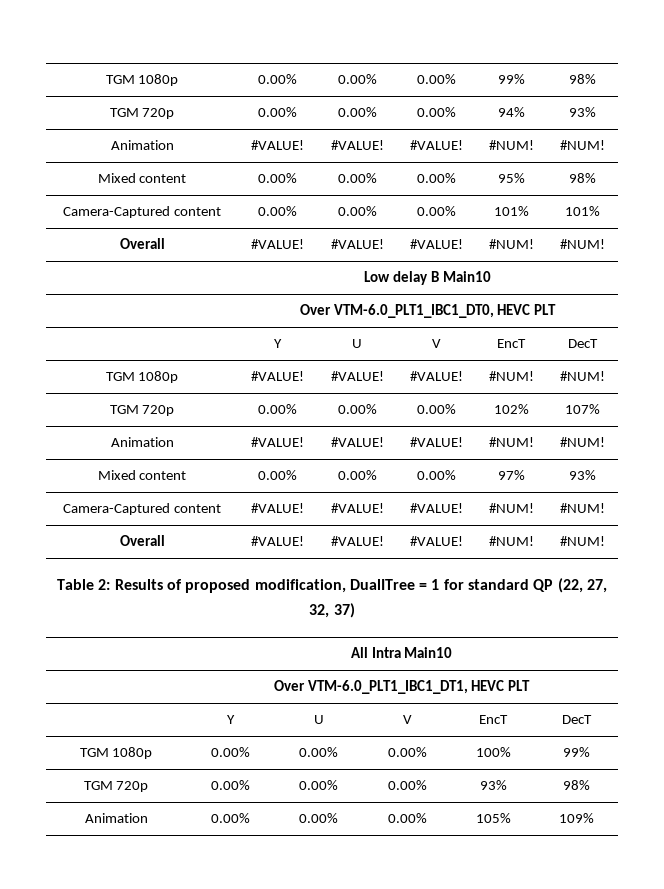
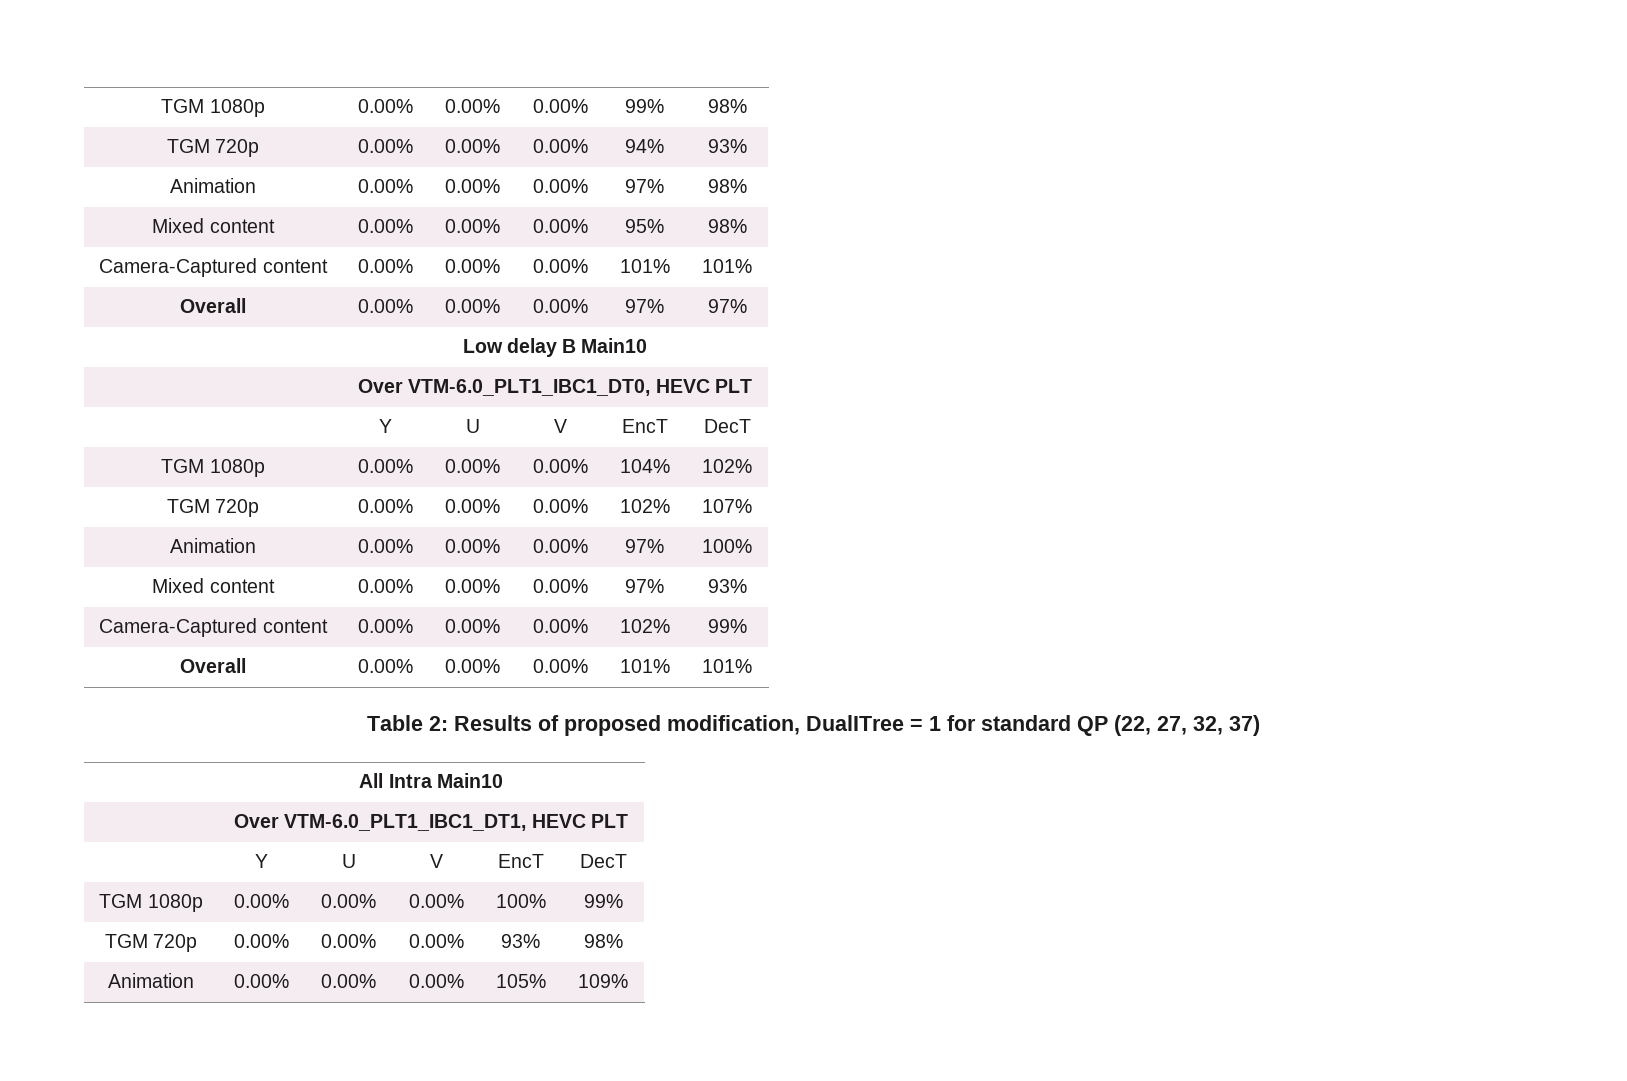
  TGM 720p | 0.00% | 0.00% | 0.00% | 94% | 93%
- Animation | #VALUE! | #VALUE! | #VALUE! | #NUM! | #NUM!
+ Animation | 0.00% | 0.00% | 0.00% | 97% | 98%
  Camera-Captured content | 0.00% | 0.00% | 0.00% | 101% | 101%
- Overall | #VALUE! | #VALUE! | #VALUE! | #NUM! | #NUM!
+ Overall | 0.00% | 0.00% | 0.00% | 97% | 97%
- TGM 1080p | #VALUE! | #VALUE! | #VALUE! | #NUM! | #NUM!
+ TGM 1080p | 0.00% | 0.00% | 0.00% | 104% | 102%
  TGM 720p | 0.00% | 0.00% | 0.00% | 102% | 107%
- Animation | #VALUE! | #VALUE! | #VALUE! | #NUM! | #NUM!
+ Animation | 0.00% | 0.00% | 0.00% | 97% | 100%
- Camera-Captured content | #VALUE! | #VALUE! | #VALUE! | #NUM! | #NUM!
- Overall | #VALUE! | #VALUE! | #VALUE! | #NUM! | #NUM!
+ Camera-Captured content | 0.00% | 0.00% | 0.00% | 102% | 99%
+ Overall | 0.00% | 0.00% | 0.00% | 101% | 101%

